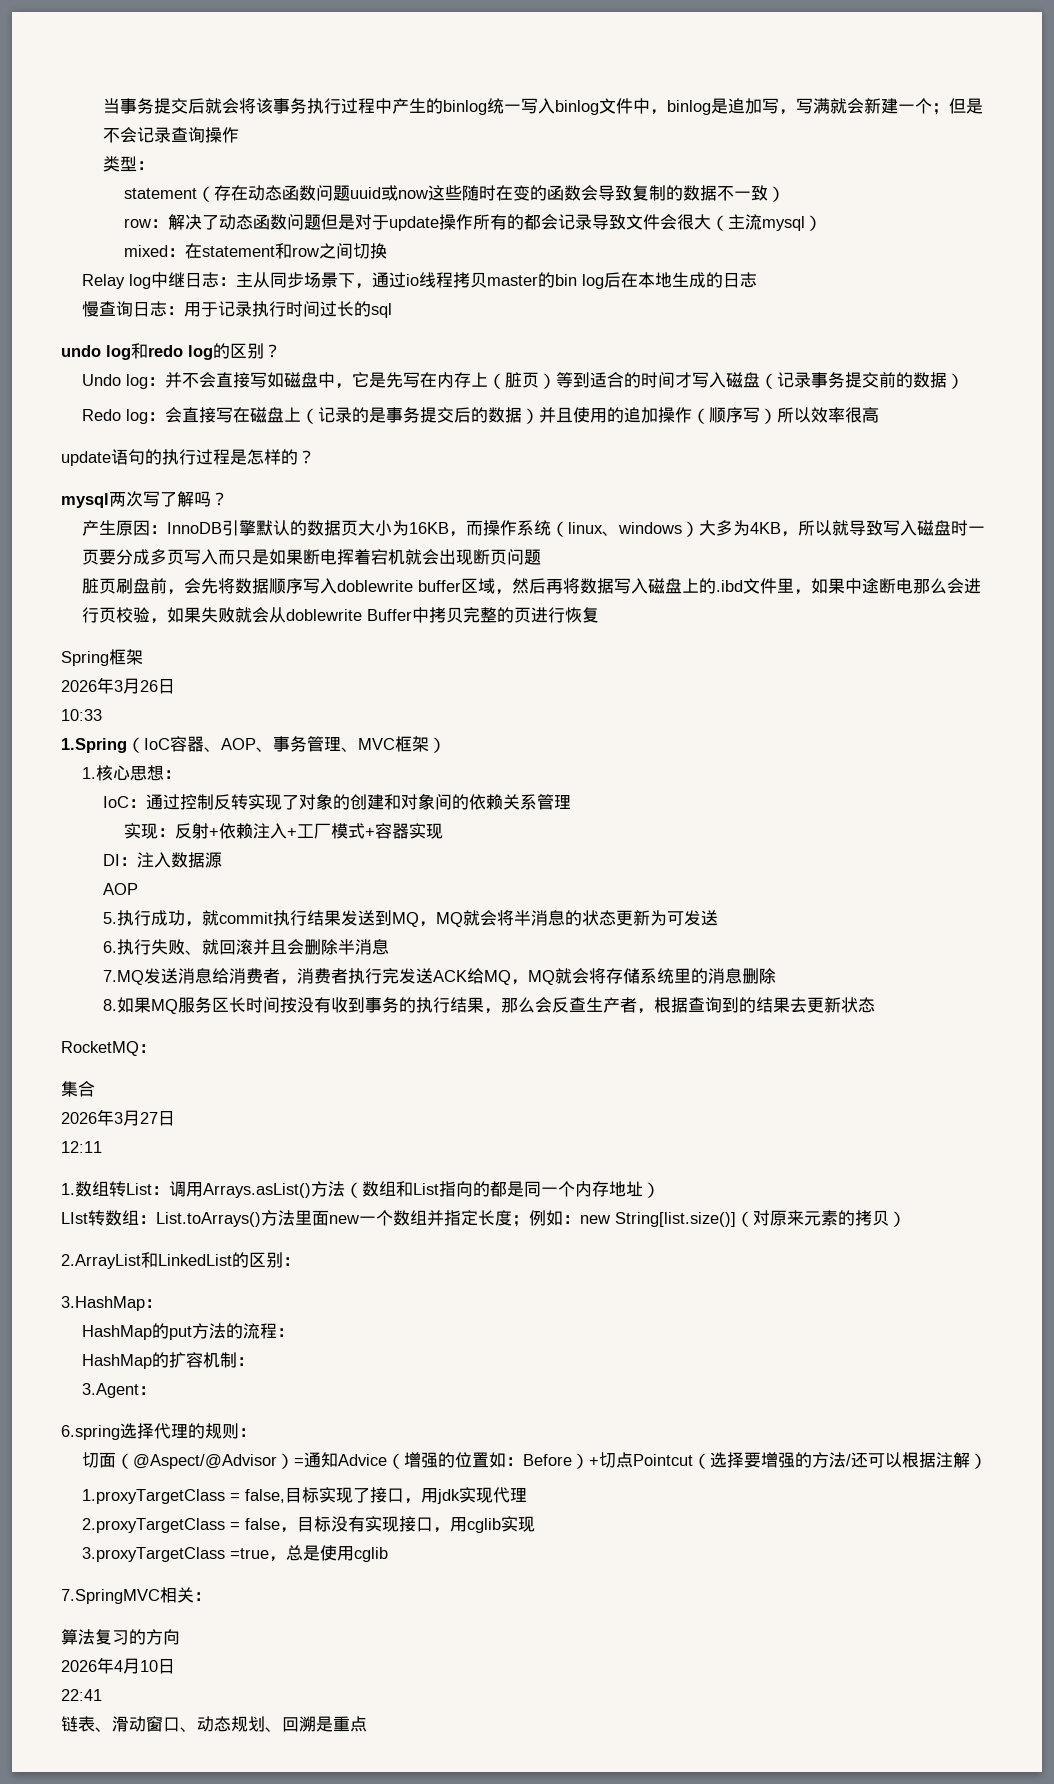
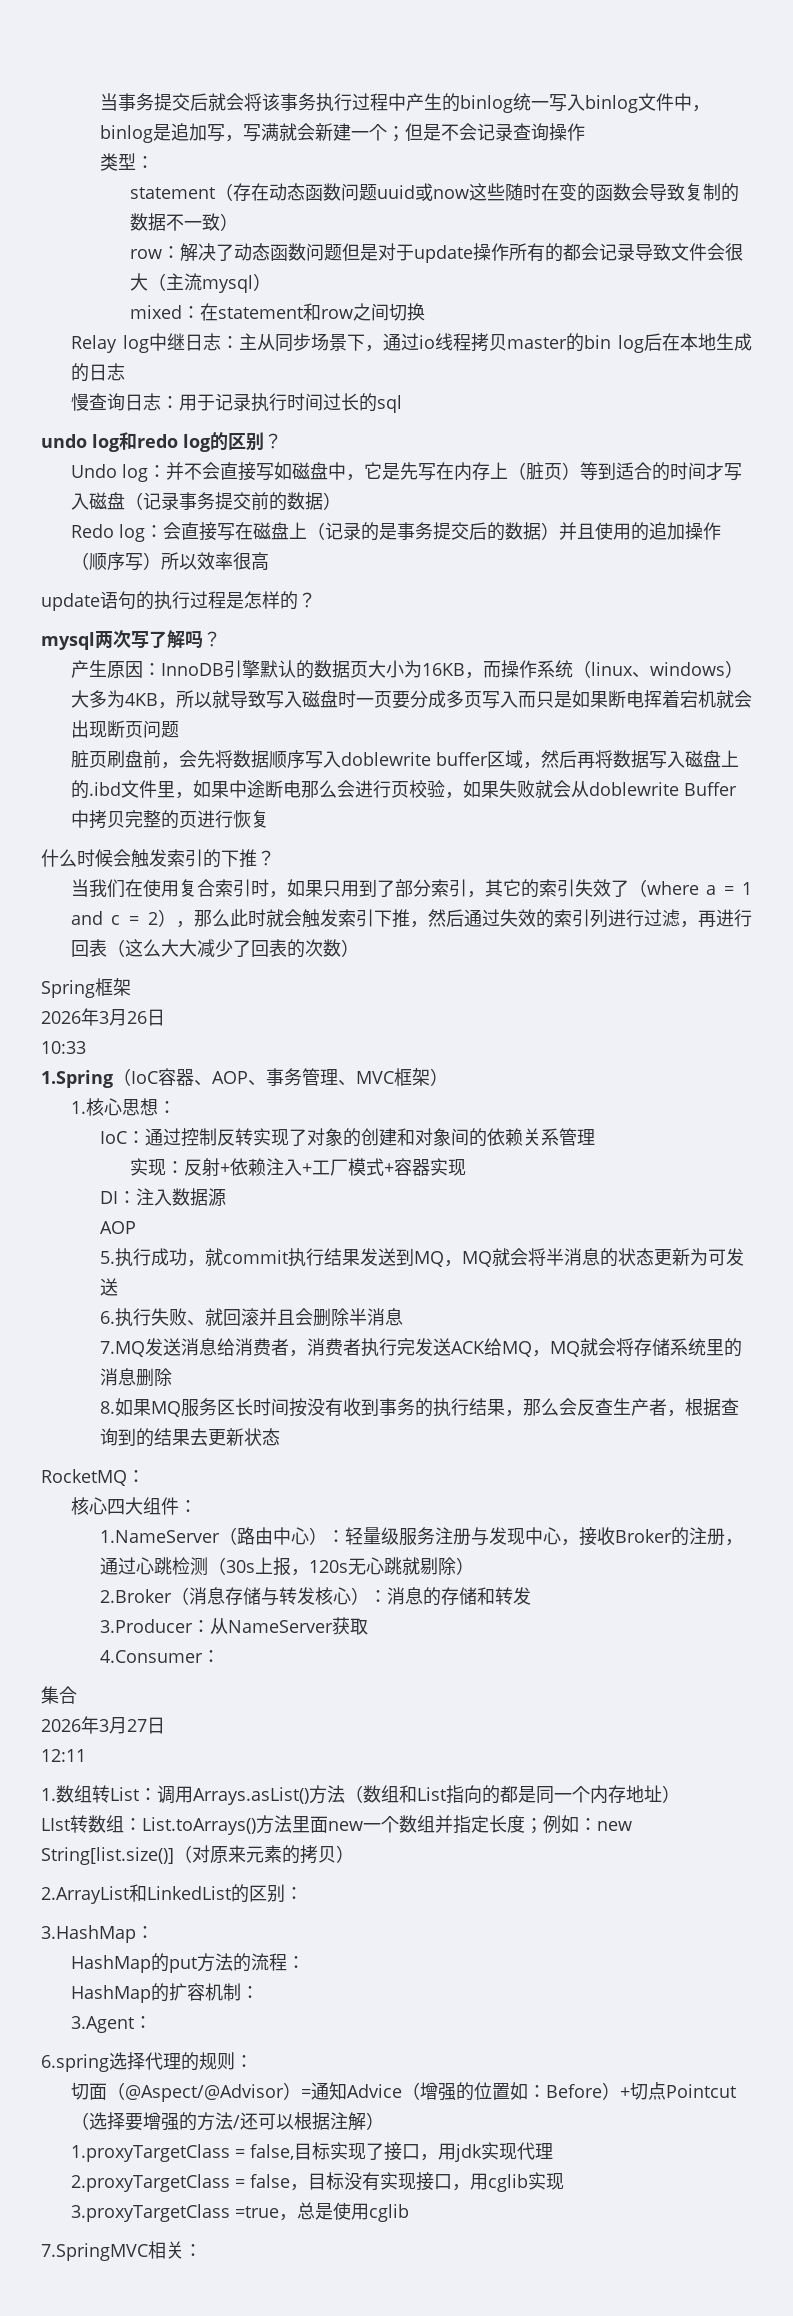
+ 什么时候会触发索引的下推？
+ 当我们在使用复合索引时，如果只用到了部分索引，其它的索引失效了（where a = 1 and c = 2），那么此时就会触发索引下推，然后通过失效的索引列进行过滤，再进行回表（这么大大减少了回表的次数）
+ 核心四大组件：
+ 1.NameServer（路由中心）：轻量级服务注册与发现中心，接收Broker的注册，通过心跳检测（30s上报，120s无心跳就剔除）
+ 2.Broker（消息存储与转发核心）：消息的存储和转发
+ 3.Producer：从NameServer获取
+ 4.Consumer：
- 算法复习的方向
- 2026年4月10日
- 22:41
- 链表、滑动窗口、动态规划、回溯是重点

